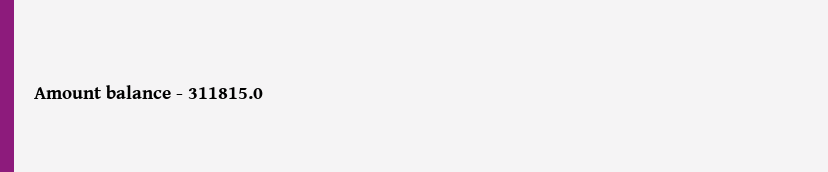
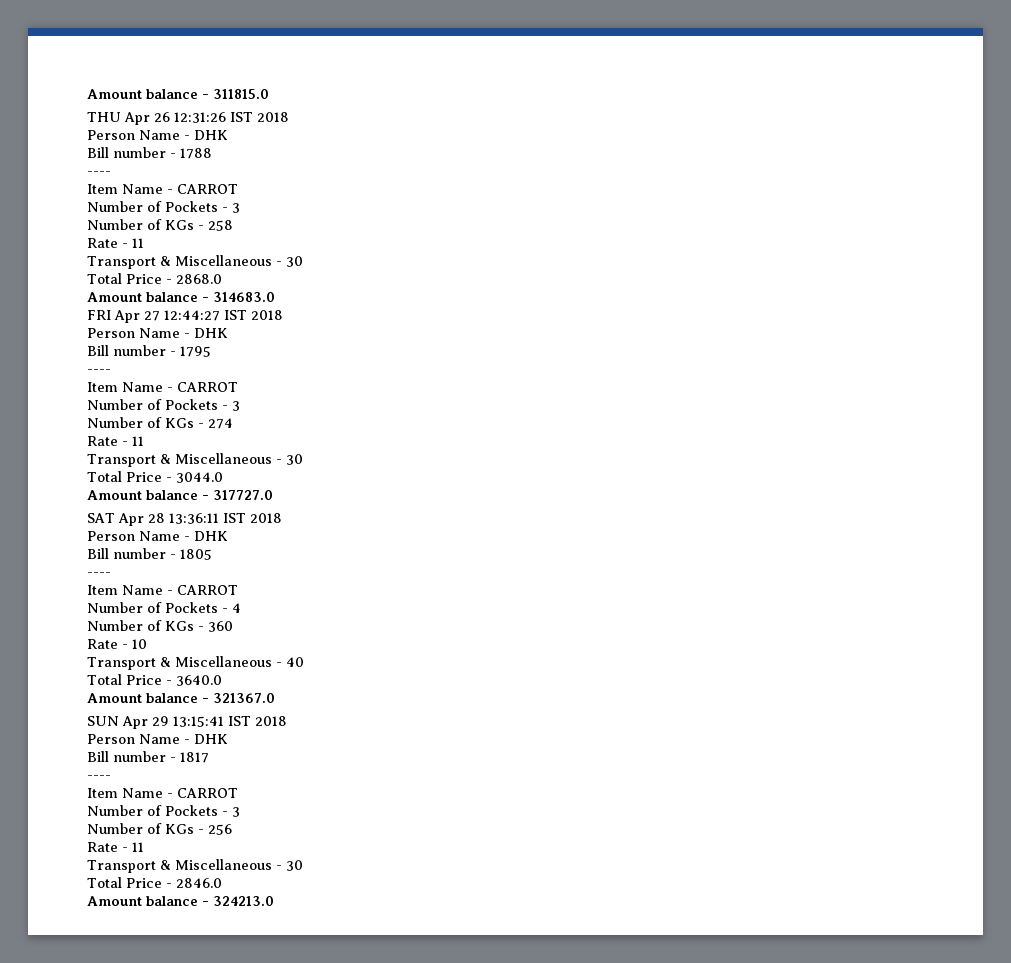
+ THU Apr 26 12:31:26 IST 2018
+ Person Name - DHK
+ Bill number - 1788
+ ----
+ Item Name - CARROT
+ Number of Pockets - 3
+ Number of KGs - 258
+ Rate - 11
+ Transport & Miscellaneous - 30
+ Total Price - 2868.0
+ Amount balance - 314683.0
+ FRI Apr 27 12:44:27 IST 2018
+ Person Name - DHK
+ Bill number - 1795
+ ----
+ Item Name - CARROT
+ Number of Pockets - 3
+ Number of KGs - 274
+ Rate - 11
+ Transport & Miscellaneous - 30
+ Total Price - 3044.0
+ Amount balance - 317727.0
+ SAT Apr 28 13:36:11 IST 2018
+ Person Name - DHK
+ Bill number - 1805
+ ----
+ Item Name - CARROT
+ Number of Pockets - 4
+ Number of KGs - 360
+ Rate - 10
+ Transport & Miscellaneous - 40
+ Total Price - 3640.0
+ Amount balance - 321367.0
+ SUN Apr 29 13:15:41 IST 2018
+ Person Name - DHK
+ Bill number - 1817
+ ----
+ Item Name - CARROT
+ Number of Pockets - 3
+ Number of KGs - 256
+ Rate - 11
+ Transport & Miscellaneous - 30
+ Total Price - 2846.0
+ Amount balance - 324213.0

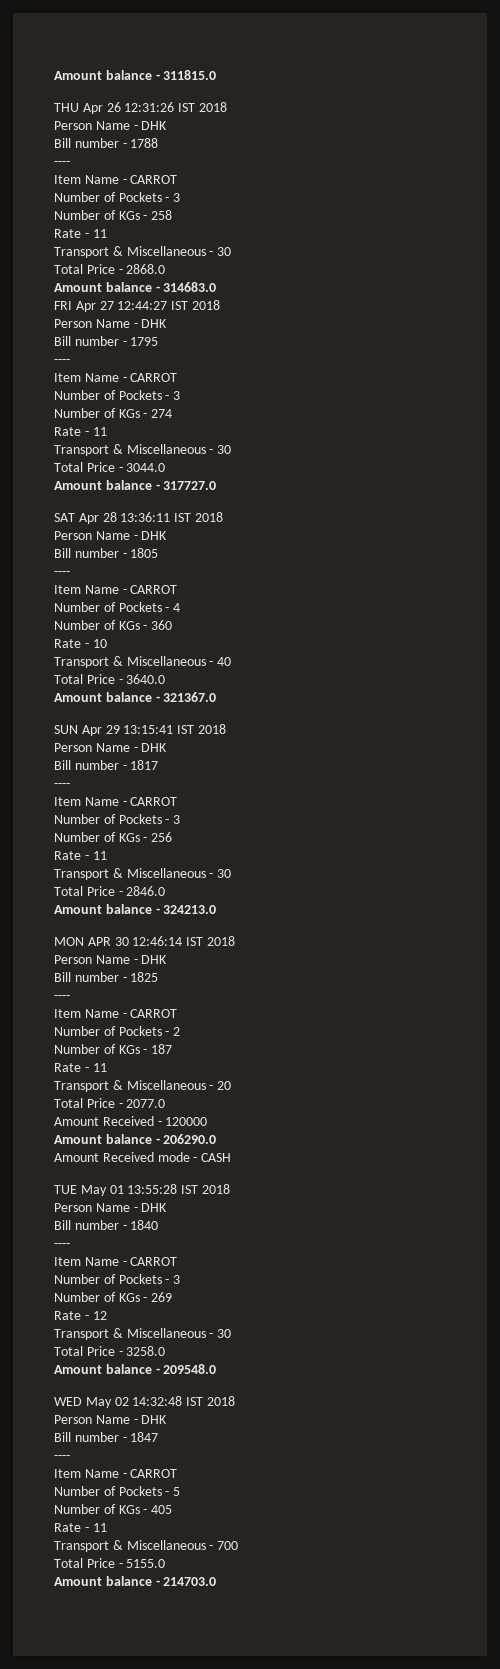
+ MON APR 30 12:46:14 IST 2018
+ Person Name - DHK
+ Bill number - 1825
+ ----
+ Item Name - CARROT
+ Number of Pockets - 2
+ Number of KGs - 187
+ Rate - 11
+ Transport & Miscellaneous - 20
+ Total Price - 2077.0
+ Amount Received - 120000
+ Amount balance - 206290.0
+ Amount Received mode - CASH
+ TUE May 01 13:55:28 IST 2018
+ Person Name - DHK
+ Bill number - 1840
+ ----
+ Item Name - CARROT
+ Number of Pockets - 3
+ Number of KGs - 269
+ Rate - 12
+ Transport & Miscellaneous - 30
+ Total Price - 3258.0
+ Amount balance - 209548.0
+ WED May 02 14:32:48 IST 2018
+ Person Name - DHK
+ Bill number - 1847
+ ----
+ Item Name - CARROT
+ Number of Pockets - 5
+ Number of KGs - 405
+ Rate - 11
+ Transport & Miscellaneous - 700
+ Total Price - 5155.0
+ Amount balance - 214703.0

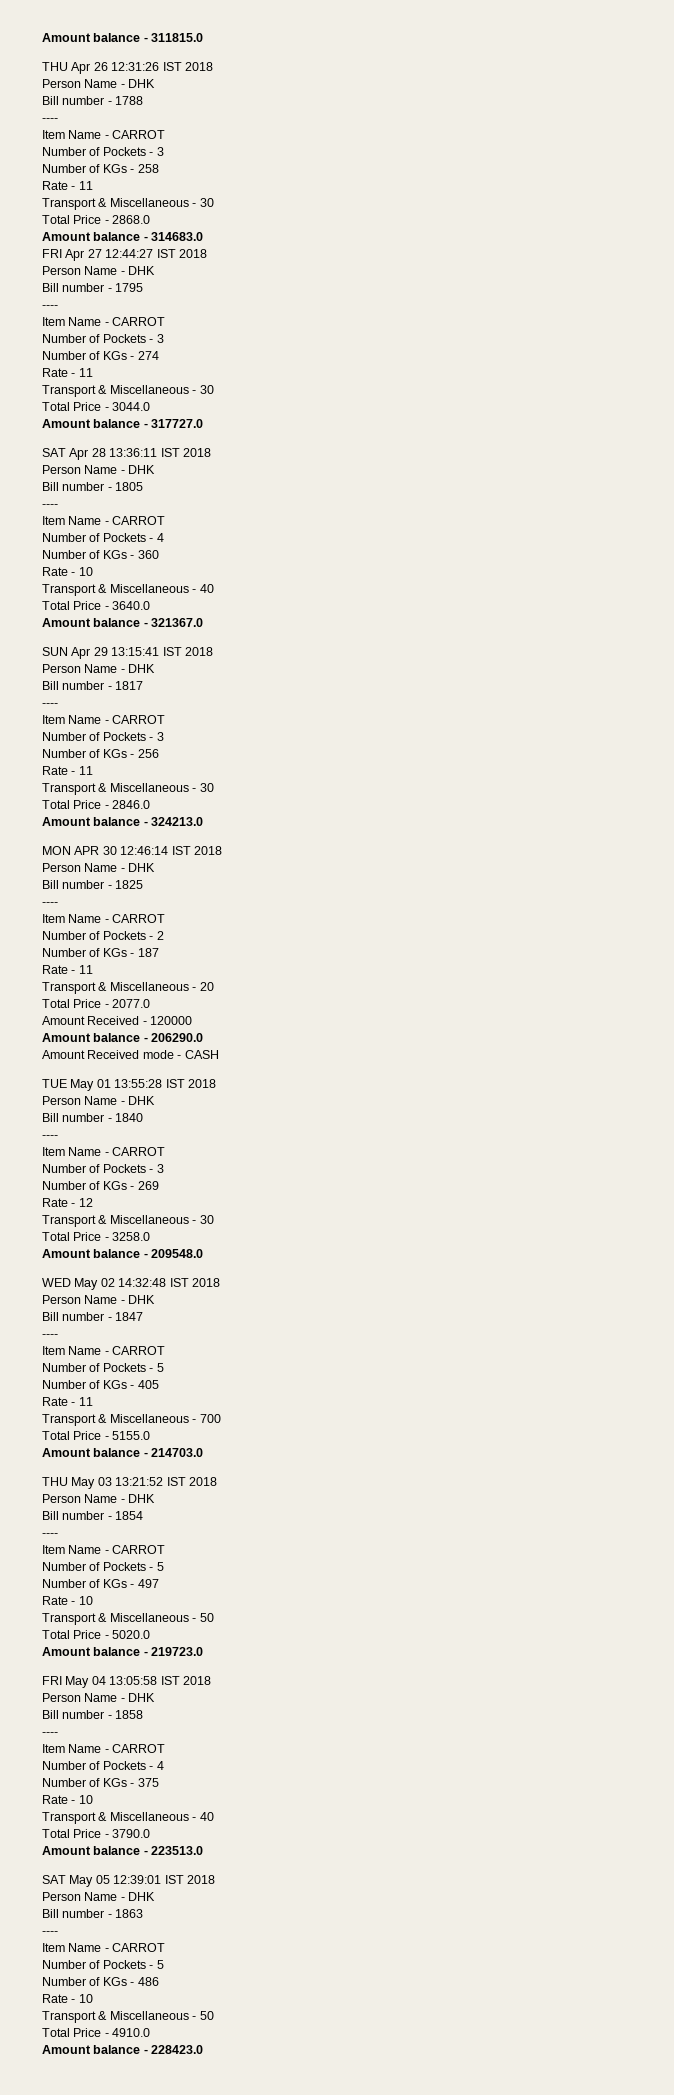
+ THU May 03 13:21:52 IST 2018
+ Person Name - DHK
+ Bill number - 1854
+ ----
+ Item Name - CARROT
+ Number of Pockets - 5
+ Number of KGs - 497
+ Rate - 10
+ Transport & Miscellaneous - 50
+ Total Price - 5020.0
+ Amount balance - 219723.0
+ FRI May 04 13:05:58 IST 2018
+ Person Name - DHK
+ Bill number - 1858
+ ----
+ Item Name - CARROT
+ Number of Pockets - 4
+ Number of KGs - 375
+ Rate - 10
+ Transport & Miscellaneous - 40
+ Total Price - 3790.0
+ Amount balance - 223513.0
+ SAT May 05 12:39:01 IST 2018
+ Person Name - DHK
+ Bill number - 1863
+ ----
+ Item Name - CARROT
+ Number of Pockets - 5
+ Number of KGs - 486
+ Rate - 10
+ Transport & Miscellaneous - 50
+ Total Price - 4910.0
+ Amount balance - 228423.0

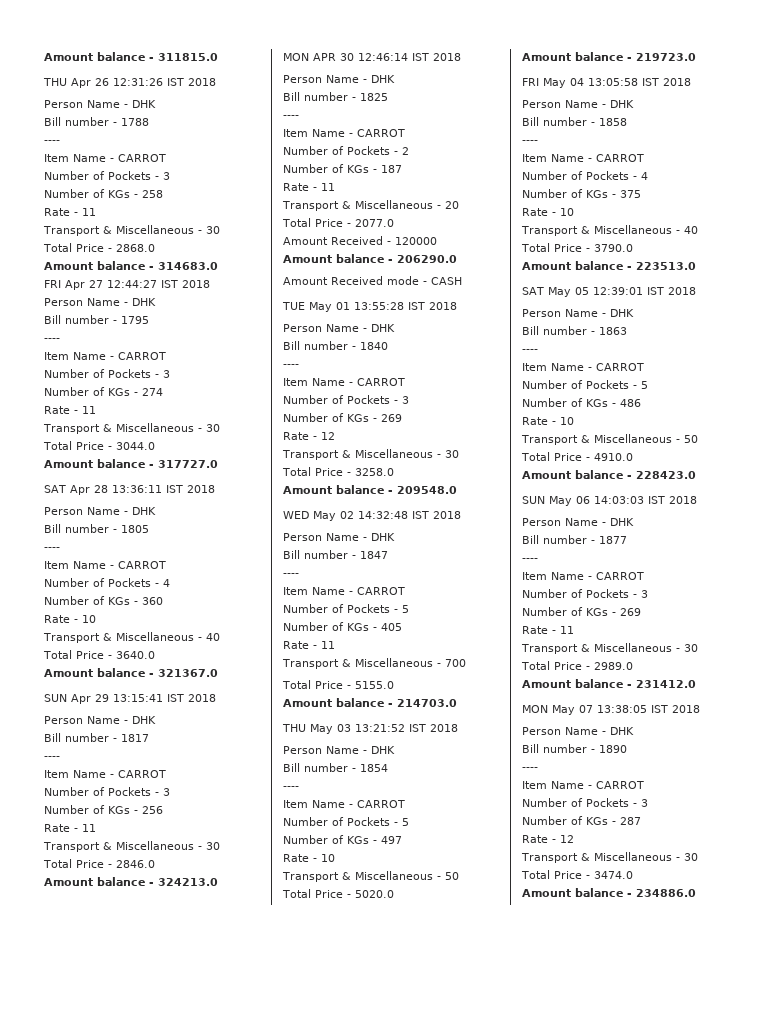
+ SUN May 06 14:03:03 IST 2018
+ Person Name - DHK
+ Bill number - 1877
+ ----
+ Item Name - CARROT
+ Number of Pockets - 3
+ Number of KGs - 269
+ Rate - 11
+ Transport & Miscellaneous - 30
+ Total Price - 2989.0
+ Amount balance - 231412.0
+ MON May 07 13:38:05 IST 2018
+ Person Name - DHK
+ Bill number - 1890
+ ----
+ Item Name - CARROT
+ Number of Pockets - 3
+ Number of KGs - 287
+ Rate - 12
+ Transport & Miscellaneous - 30
+ Total Price - 3474.0
+ Amount balance - 234886.0

